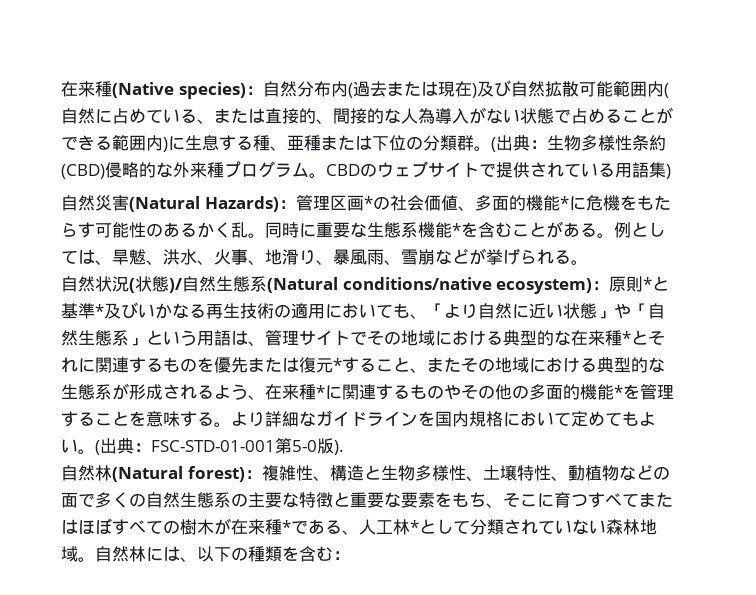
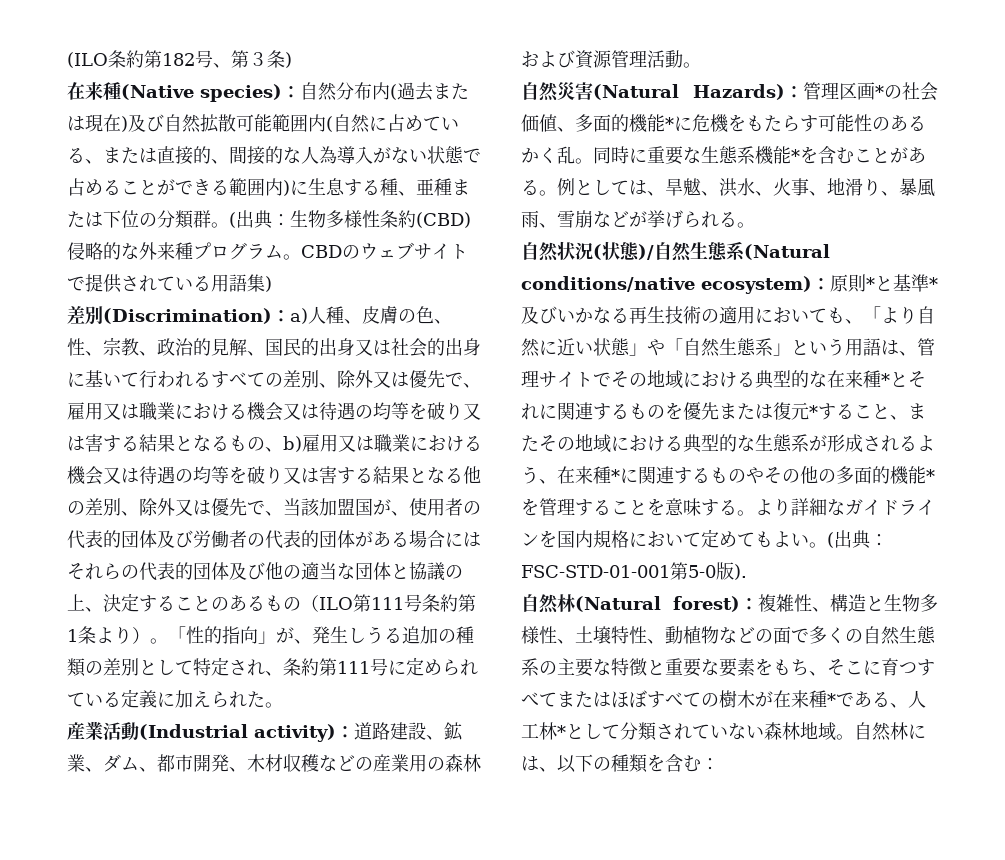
+ (ILO条約第182号、第３条)
+ 差別(Discrimination)：a)人種、皮膚の色、性、宗教、政治的見解、国民的出身又は社会的出身に基いて行われるすべての差別、除外又は優先で、雇用又は職業における機会又は待遇の均等を破り又は害する結果となるもの、b)雇用又は職業における機会又は待遇の均等を破り又は害する結果となる他の差別、除外又は優先で、当該加盟国が、使用者の代表的団体及び労働者の代表的団体がある場合にはそれらの代表的団体及び他の適当な団体と協議の上、決定することのあるもの（ILO第111号条約第1条より）。「性的指向」が、発生しうる追加の種類の差別として特定され、条約第111号に定められている定義に加えられた。
+ 産業活動(Industrial activity)：道路建設、鉱業、ダム、都市開発、木材収穫などの産業用の森林および資源管理活動。

